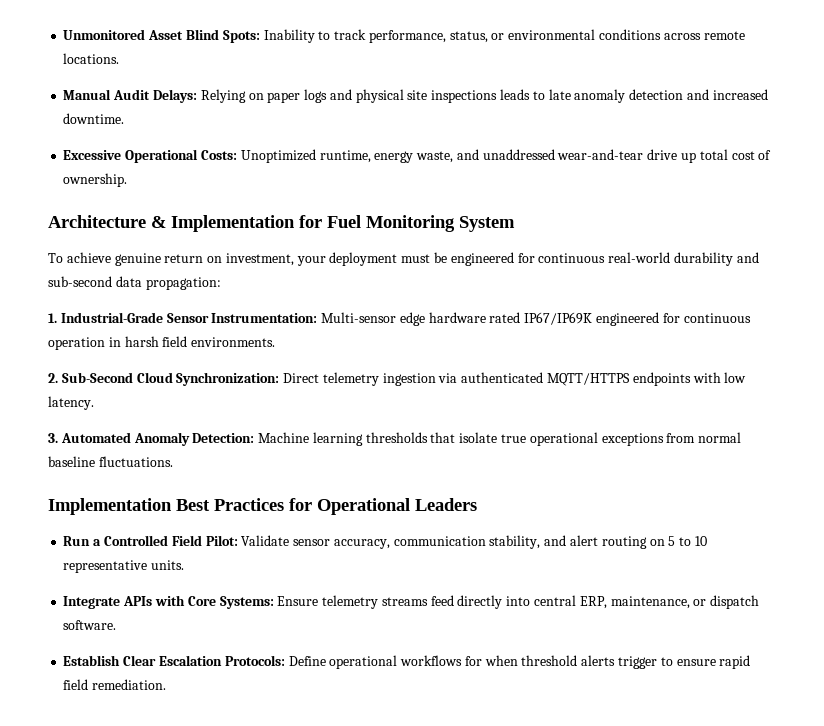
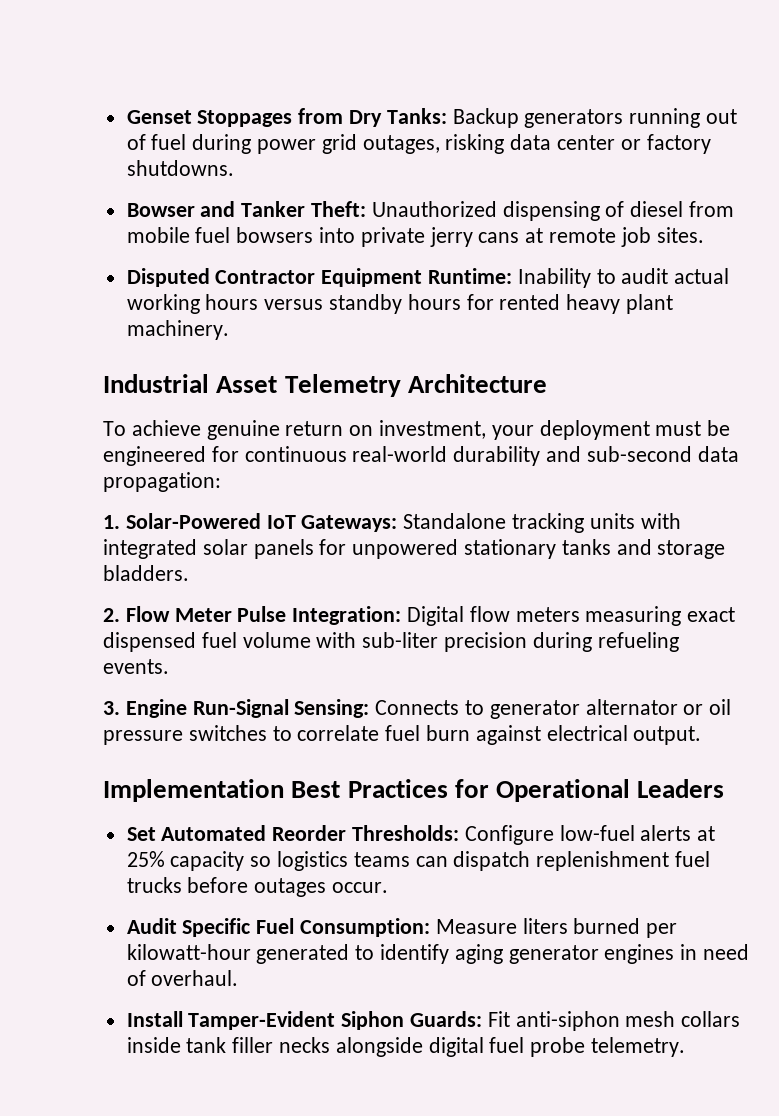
- Unmonitored Asset Blind Spots: Inability to track performance, status, or environmental conditions across remote locations.
- Manual Audit Delays: Relying on paper logs and physical site inspections leads to late anomaly detection and increased downtime.
- Excessive Operational Costs: Unoptimized runtime, energy waste, and unaddressed wear-and-tear drive up total cost of ownership.
- Architecture & Implementation for Fuel Monitoring System
+ Genset Stoppages from Dry Tanks: Backup generators running out of fuel during power grid outages, risking data center or factory shutdowns.
+ Bowser and Tanker Theft: Unauthorized dispensing of diesel from mobile fuel bowsers into private jerry cans at remote job sites.
+ Disputed Contractor Equipment Runtime: Inability to audit actual working hours versus standby hours for rented heavy plant machinery.
+ Industrial Asset Telemetry Architecture
- 1. Industrial-Grade Sensor Instrumentation: Multi-sensor edge hardware rated IP67/IP69K engineered for continuous operation in harsh field environments.
- 2. Sub-Second Cloud Synchronization: Direct telemetry ingestion via authenticated MQTT/HTTPS endpoints with low latency.
- 3. Automated Anomaly Detection: Machine learning thresholds that isolate true operational exceptions from normal baseline fluctuations.
+ 1. Solar-Powered IoT Gateways: Standalone tracking units with integrated solar panels for unpowered stationary tanks and storage bladders.
+ 2. Flow Meter Pulse Integration: Digital flow meters measuring exact dispensed fuel volume with sub-liter precision during refueling events.
+ 3. Engine Run-Signal Sensing: Connects to generator alternator or oil pressure switches to correlate fuel burn against electrical output.
- Run a Controlled Field Pilot: Validate sensor accuracy, communication stability, and alert routing on 5 to 10 representative units.
- Integrate APIs with Core Systems: Ensure telemetry streams feed directly into central ERP, maintenance, or dispatch software.
- Establish Clear Escalation Protocols: Define operational workflows for when threshold alerts trigger to ensure rapid field remediation.
+ Set Automated Reorder Thresholds: Configure low-fuel alerts at 25% capacity so logistics teams can dispatch replenishment fuel trucks before outages occur.
+ Audit Specific Fuel Consumption: Measure liters burned per kilowatt-hour generated to identify aging generator engines in need of overhaul.
+ Install Tamper-Evident Siphon Guards: Fit anti-siphon mesh collars inside tank filler necks alongside digital fuel probe telemetry.

